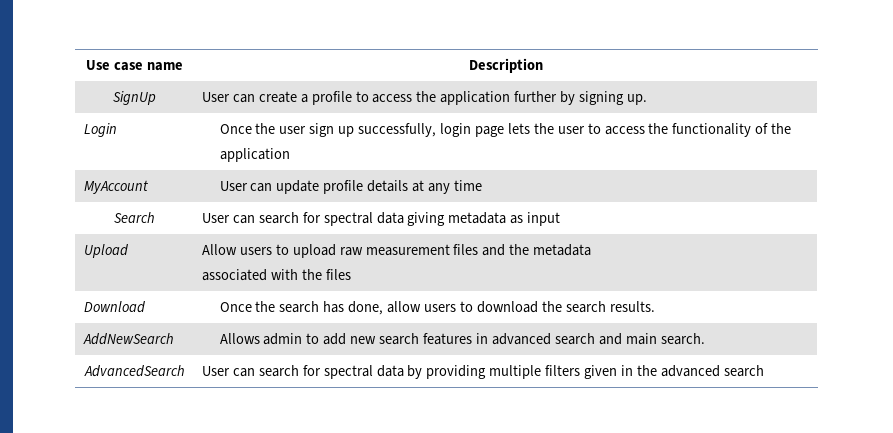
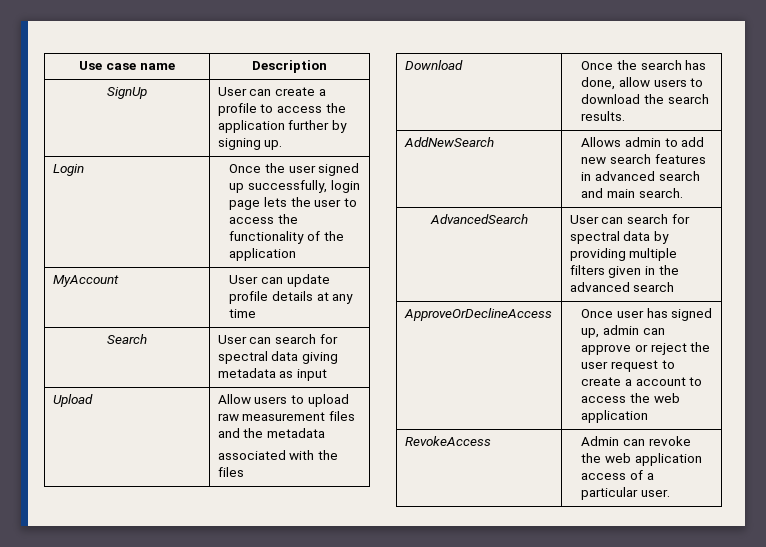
- Login | Once the user sign up successfully, login page lets the user to access the functionality of the application
+ Login | Once the user signed up successfully, login page lets the user to access the functionality of the application
+ ApproveOrDeclineAccess | Once user has signed up, admin can approve or reject the user request to create a account to access the web application
+ RevokeAccess | Admin can revoke the web application access of a particular user.

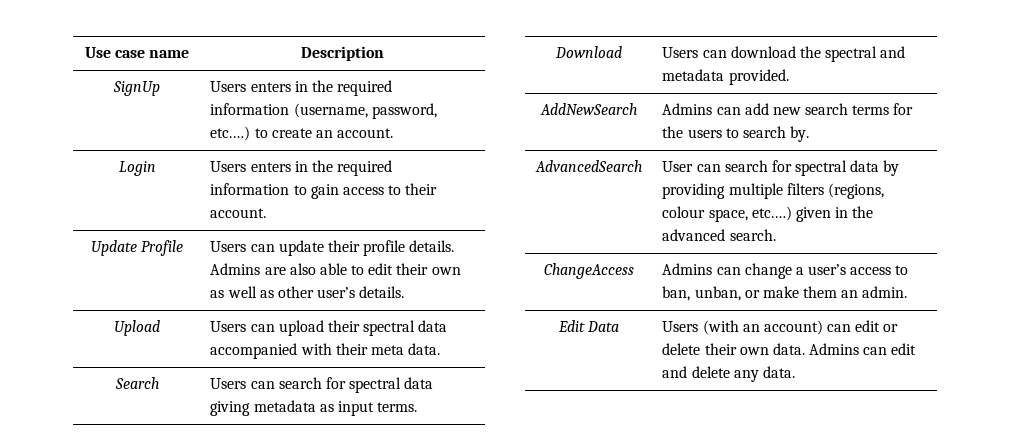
- SignUp | User can create a profile to access the application further by signing up.
- Login | Once the user signed up successfully, login page lets the user to access the functionality of the application
- MyAccount | User can update profile details at any time
+ SignUp | Users enters in the required information (username, password, etc.…) to create an account.
+ Login | Users enters in the required information to gain access to their account.
+ Update Profile | Users can update their profile details. Admins are also able to edit their own as well as other user’s details.
+ Upload | Users can upload their spectral data accompanied with their meta data.
- Search | User can search for spectral data giving metadata as input
- Upload | Allow users to upload raw measurement files and the metadata
- associated with the files
- Download | Once the search has done, allow users to download the search results.
- AddNewSearch | Allows admin to add new search features in advanced search and main search.
+ Search | Users can search for spectral data giving metadata as input terms.
+ Download | Users can download the spectral and metadata provided.
+ AddNewSearch | Admins can add new search terms for the users to search by.
- AdvancedSearch | User can search for spectral data by providing multiple filters given in the advanced search
- ApproveOrDeclineAccess | Once user has signed up, admin can approve or reject the user request to create a account to access the web application
- RevokeAccess | Admin can revoke the web application access of a particular user.
+ AdvancedSearch | User can search for spectral data by providing multiple filters (regions, colour space, etc.…) given in the advanced search.
+ ChangeAccess | Admins can change a user’s access to ban, unban, or make them an admin.
+ Edit Data | Users (with an account) can edit or delete their own data. Admins can edit and delete any data.

